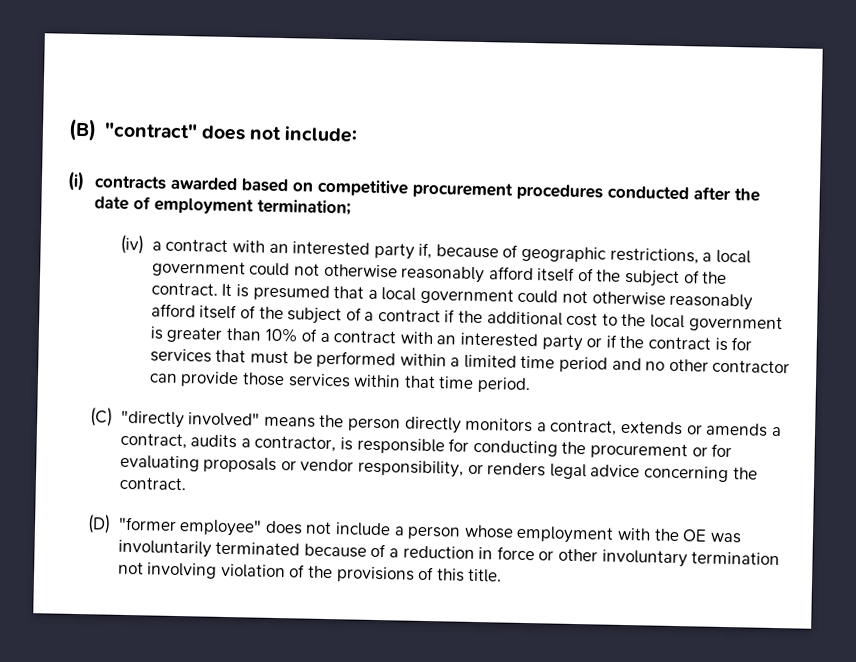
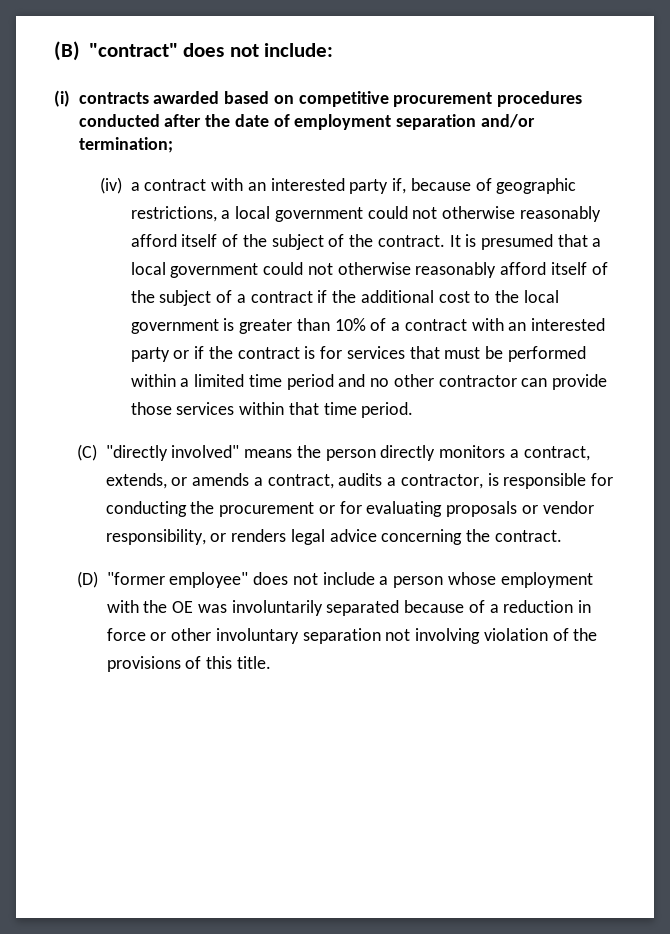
- (i) contracts awarded based on competitive procurement procedures conducted after the date of employment termination;
+ (i) contracts awarded based on competitive procurement procedures conducted after the date of employment separation and/or termination;
- (C) "directly involved" means the person directly monitors a contract, extends or amends a contract, audits a contractor, is responsible for conducting the procurement or for evaluating proposals or vendor responsibility, or renders legal advice concerning the contract.
+ (C) "directly involved" means the person directly monitors a contract, extends, or amends a contract, audits a contractor, is responsible for conducting the procurement or for evaluating proposals or vendor responsibility, or renders legal advice concerning the contract.
- (D) "former employee" does not include a person whose employment with the OE was involuntarily terminated because of a reduction in force or other involuntary termination not involving violation of the provisions of this title.
+ (D) "former employee" does not include a person whose employment with the OE was involuntarily separated because of a reduction in force or other involuntary separation not involving violation of the provisions of this title.

